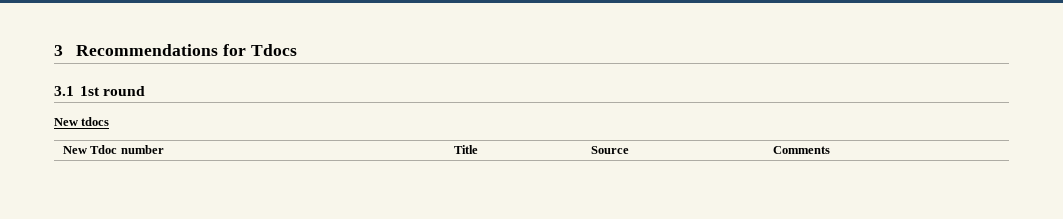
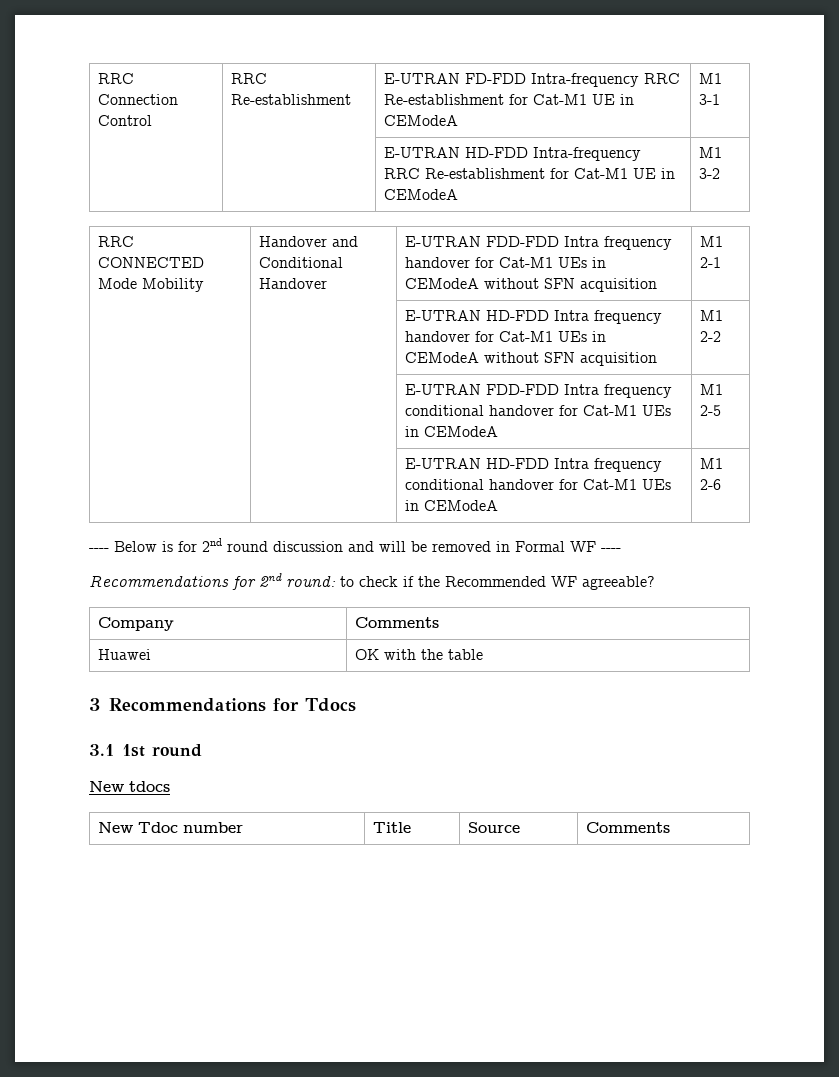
+ RRC Connection Control | RRC Re-establishment | E-UTRAN FD-FDD Intra-frequency RRC Re-establishment for Cat-M1 UE in CEModeA | M1 3-1
+ | | E-UTRAN HD-FDD Intra-frequency RRC Re-establishment for Cat-M1 UE in CEModeA | M1 3-2
+ RRC CONNECTED Mode Mobility | Handover and Conditional Handover | E-UTRAN FDD-FDD Intra frequency handover for Cat-M1 UEs in CEModeA without SFN acquisition | M1 2-1
+ | | E-UTRAN HD-FDD Intra frequency handover for Cat-M1 UEs in CEModeA without SFN acquisition | M1 2-2
+ | | E-UTRAN FDD-FDD Intra frequency conditional handover for Cat-M1 UEs in CEModeA | M1 2-5
+ | | E-UTRAN HD-FDD Intra frequency conditional handover for Cat-M1 UEs in CEModeA | M1 2-6
+ ---- Below is for 2nd round discussion and will be removed in Formal WF ----
+ Recommendations for 2nd round: to check if the Recommended WF agreeable?
+ Company | Comments
+ Huawei | OK with the table

